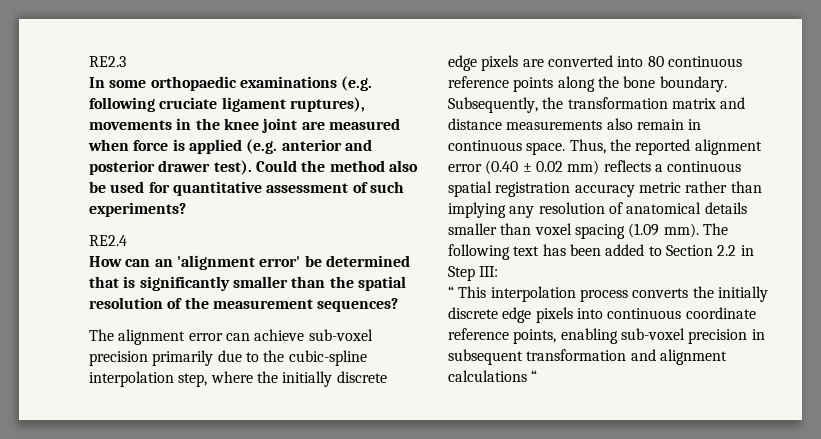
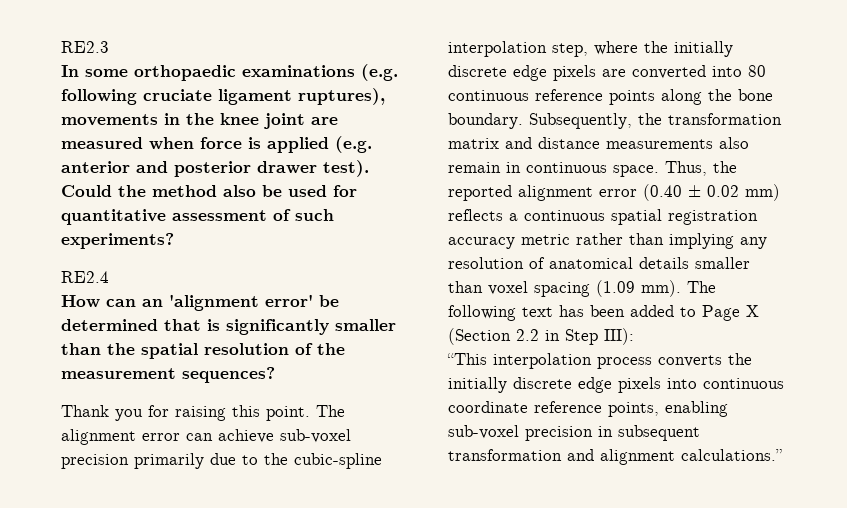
+ Thank you for raising this point.
- The following text has been added to Section 2.2 in Step III:
- “ This interpolation process converts the initially discrete edge pixels into continuous coordinate reference points, enabling sub-voxel precision in subsequent transformation and alignment calculations “
+ The following text has been added to Page X (Section 2.2 in Step III):
+ “This interpolation process converts the initially discrete edge pixels into continuous coordinate reference points, enabling sub-voxel precision in subsequent transformation and alignment calculations.”

